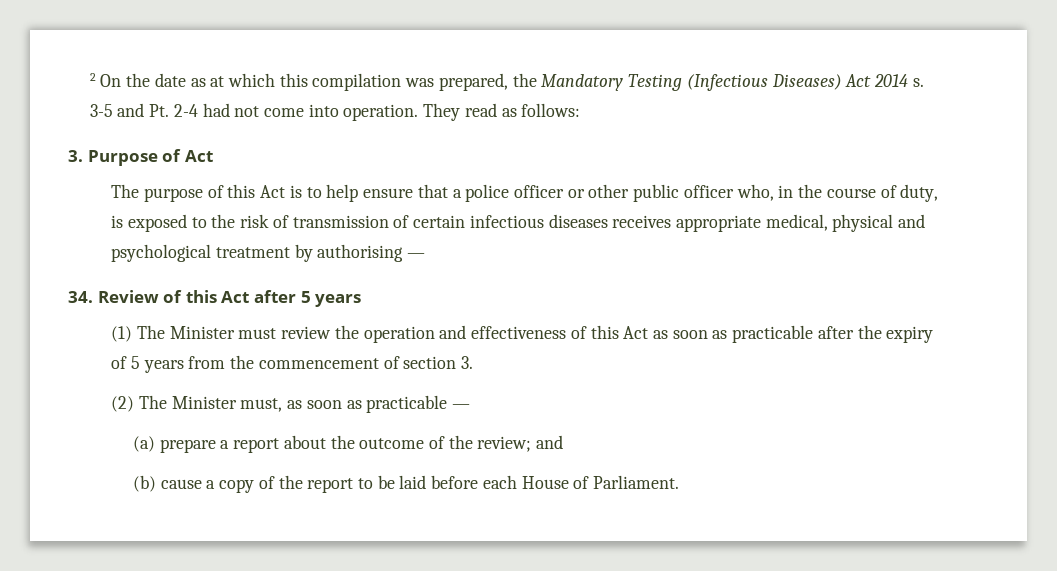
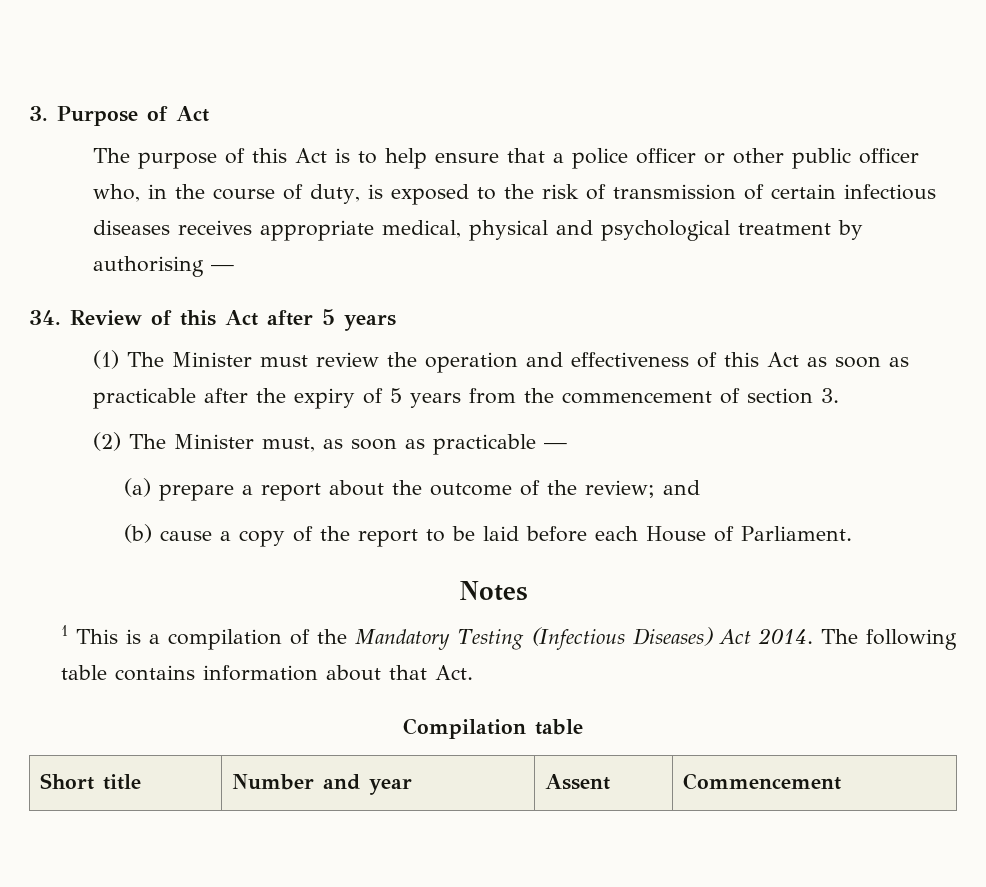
- 2 On the date as at which this compilation was prepared, the Mandatory Testing (Infectious Diseases) Act 2014 s. 3-5 and Pt. 2-4 had not come into operation. They read as follows:
+ Notes
+ 1 This is a compilation of the Mandatory Testing (Infectious Diseases) Act 2014. The following table contains information about that Act.
+ Compilation table
+ Short title | Number and year | Assent | Commencement

